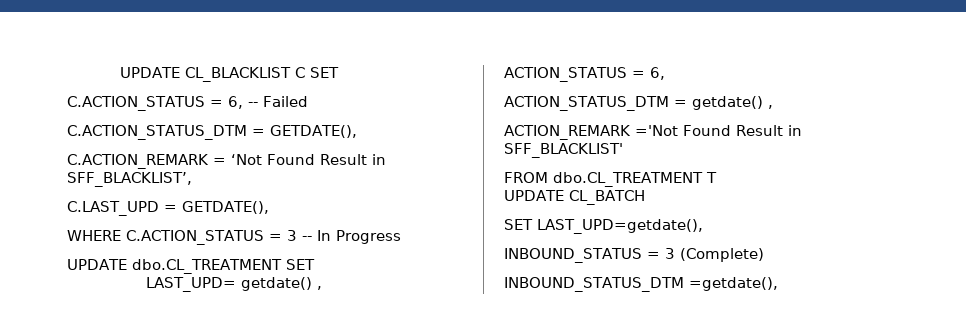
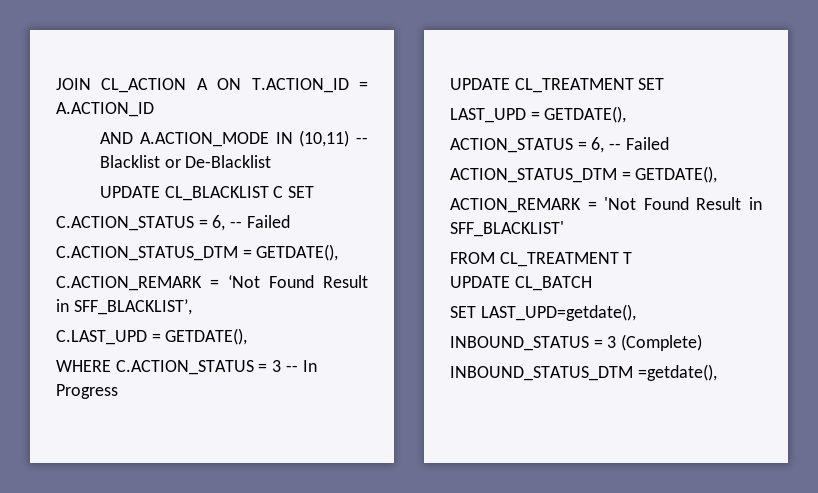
+ JOIN CL_ACTION A ON T.ACTION_ID = A.ACTION_ID
+ AND A.ACTION_MODE IN (10,11) -- Blacklist or De-Blacklist
- UPDATE dbo.CL_TREATMENT SET
- LAST_UPD= getdate() ,
+ UPDATE CL_TREATMENT SET
+ LAST_UPD = GETDATE(),
- ACTION_STATUS = 6,
+ ACTION_STATUS = 6, -- Failed
- ACTION_STATUS_DTM = getdate() ,
+ ACTION_STATUS_DTM = GETDATE(),
- ACTION_REMARK ='Not Found Result in SFF_BLACKLIST'
+ ACTION_REMARK = 'Not Found Result in SFF_BLACKLIST'
- FROM dbo.CL_TREATMENT T
+ FROM CL_TREATMENT T

